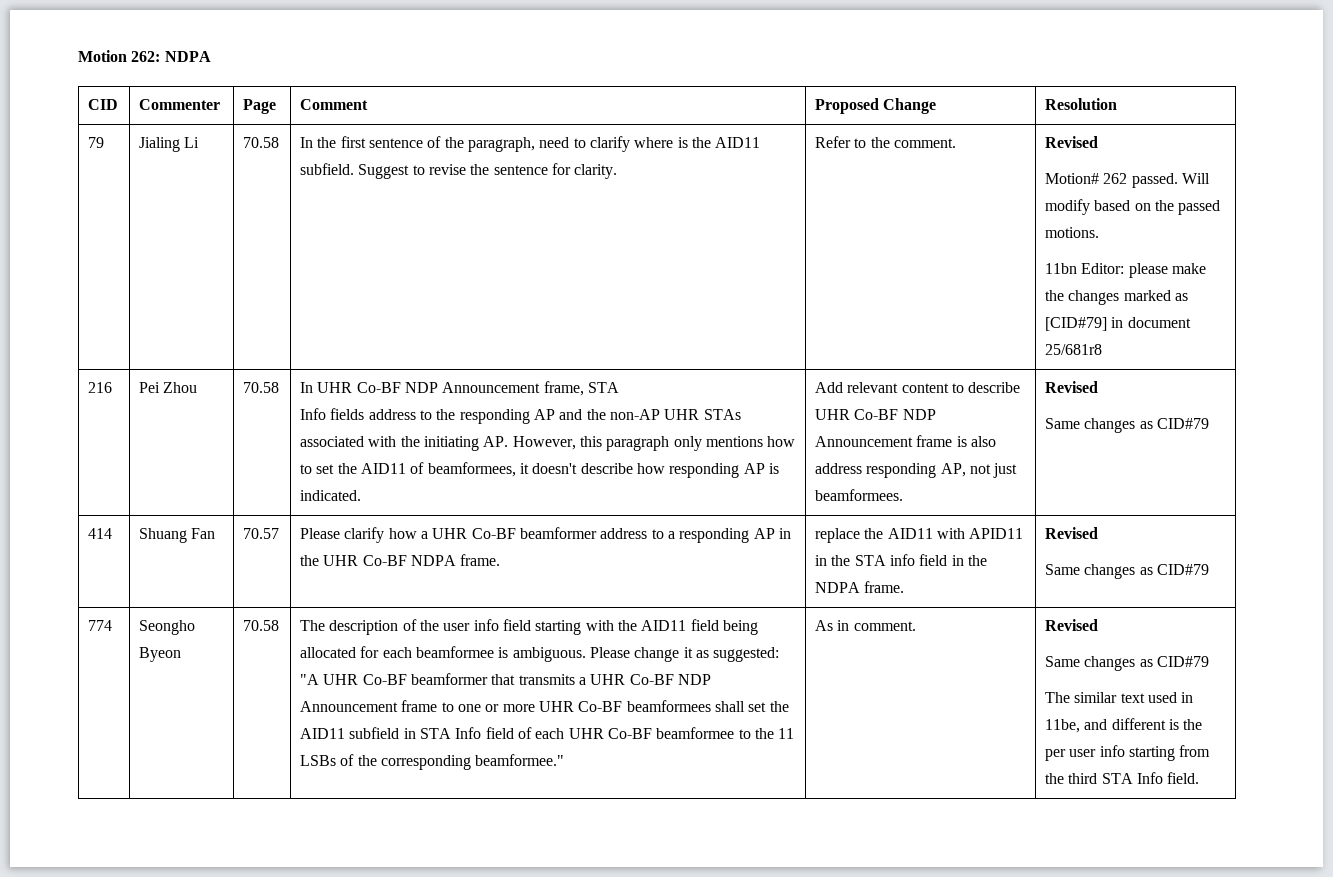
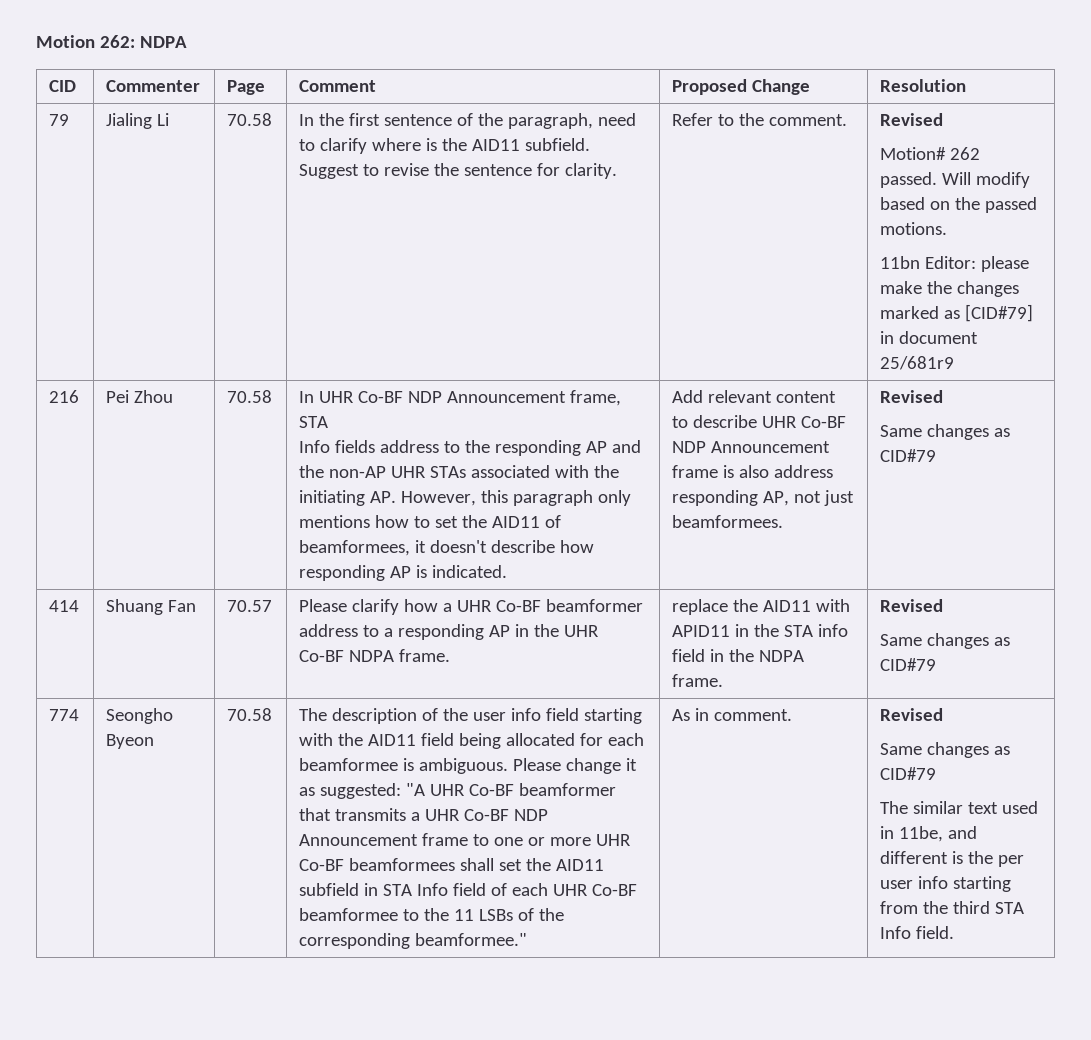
- 11bn Editor: please make the changes marked as [CID#79] in document 25/681r8
+ 11bn Editor: please make the changes marked as [CID#79] in document 25/681r9

